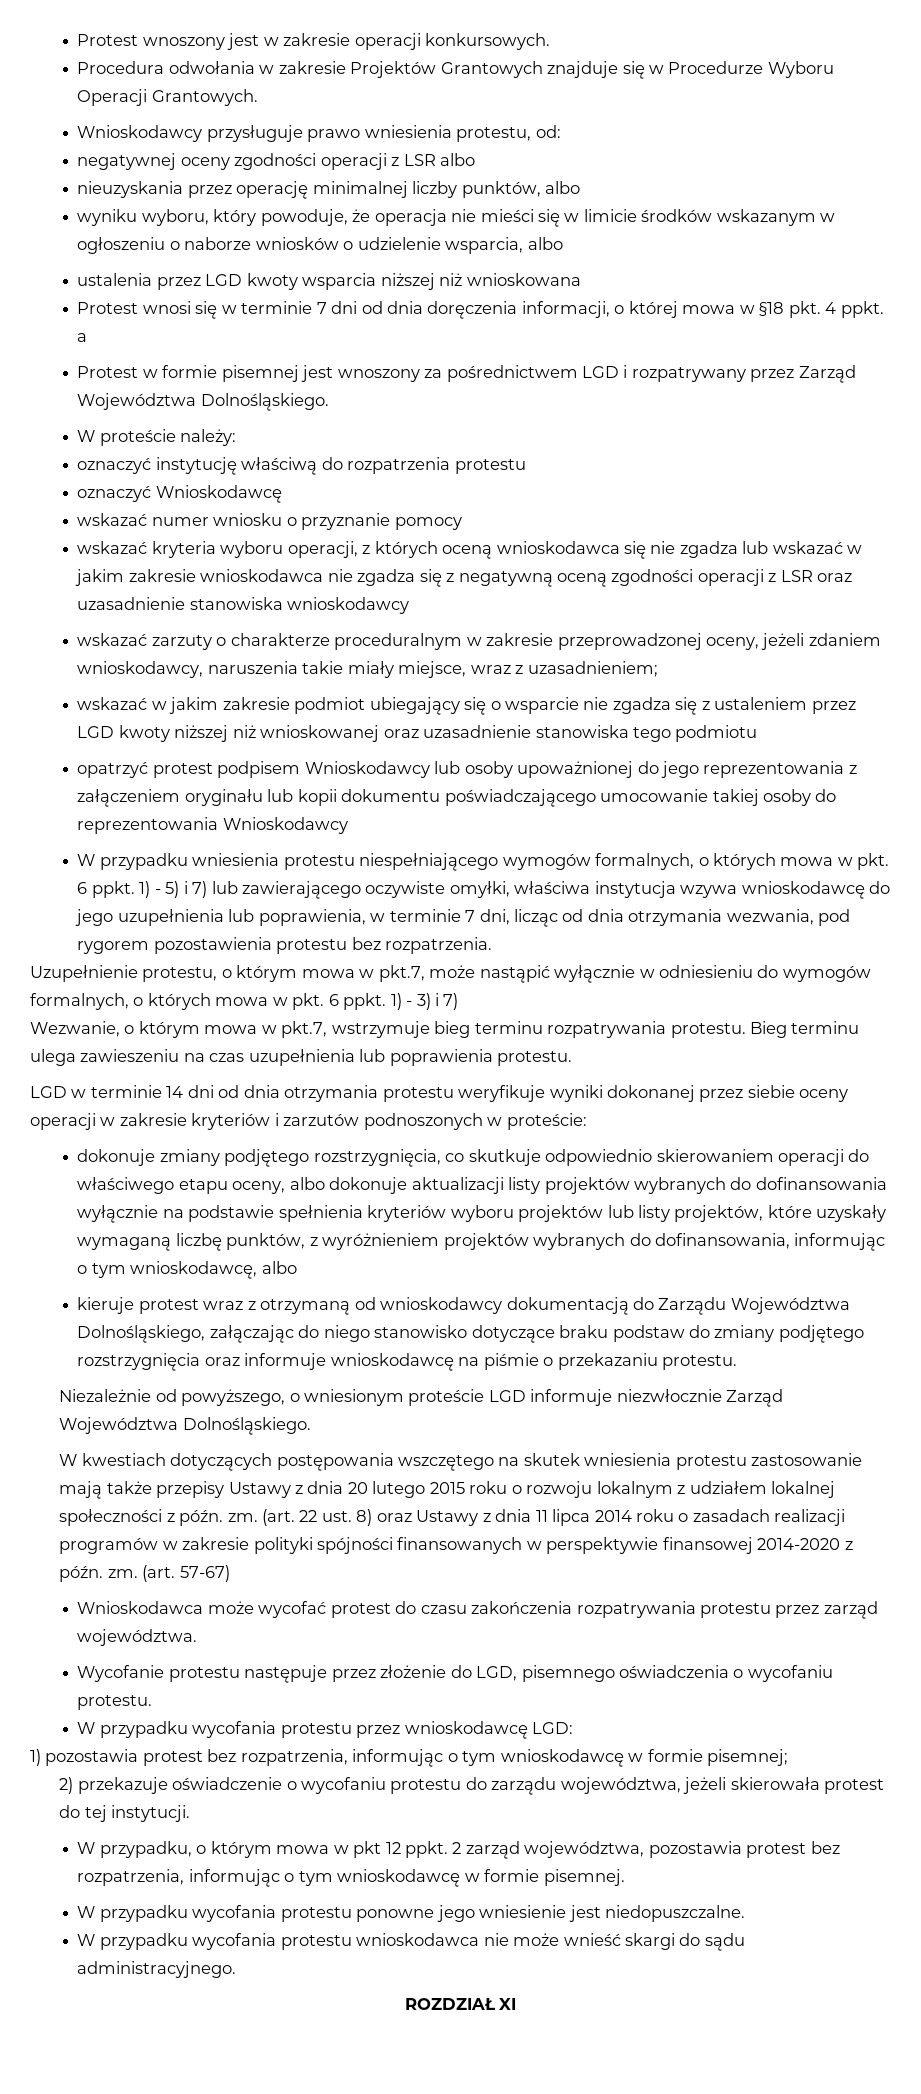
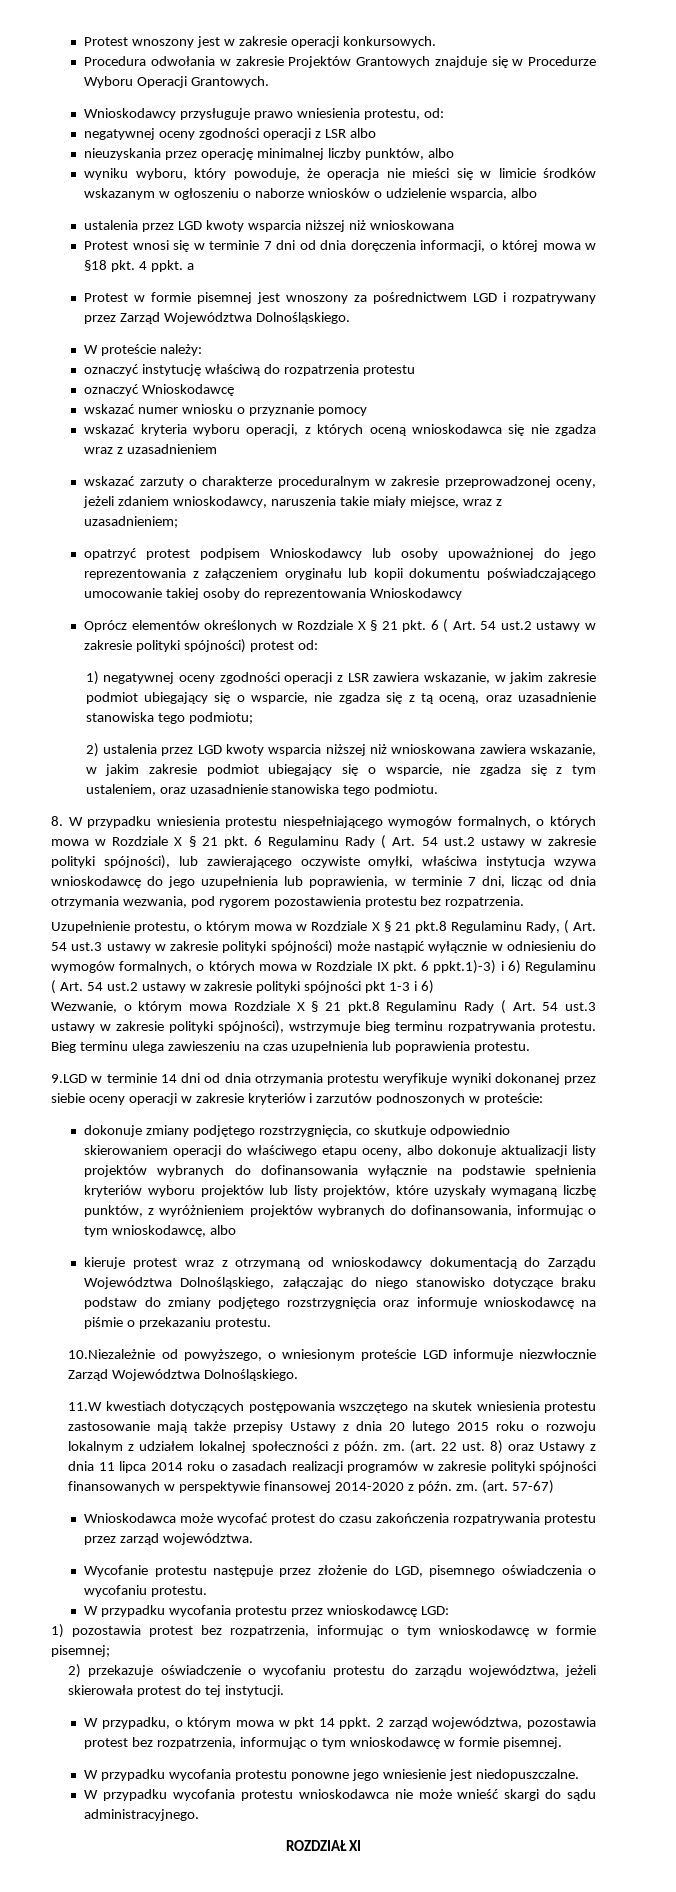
- wskazać kryteria wyboru operacji, z których oceną wnioskodawca się nie zgadza lub wskazać w jakim zakresie wnioskodawca nie zgadza się z negatywną oceną zgodności operacji z LSR oraz uzasadnienie stanowiska wnioskodawcy
+ wskazać kryteria wyboru operacji, z których oceną wnioskodawca się nie zgadza wraz z uzasadnieniem
- wskazać w jakim zakresie podmiot ubiegający się o wsparcie nie zgadza się z ustaleniem przez LGD kwoty niższej niż wnioskowanej oraz uzasadnienie stanowiska tego podmiotu
- W przypadku wniesienia protestu niespełniającego wymogów formalnych, o których mowa w pkt. 6 ppkt. 1) - 5) i 7) lub zawierającego oczywiste omyłki, właściwa instytucja wzywa wnioskodawcę do jego uzupełnienia lub poprawienia, w terminie 7 dni, licząc od dnia otrzymania wezwania, pod rygorem pozostawienia protestu bez rozpatrzenia.
+ Oprócz elementów określonych w Rozdziale X § 21 pkt. 6 ( Art. 54 ust.2 ustawy w zakresie polityki spójności) protest od:
+ 1) negatywnej oceny zgodności operacji z LSR zawiera wskazanie, w jakim zakresie podmiot ubiegający się o wsparcie, nie zgadza się z tą oceną, oraz uzasadnienie stanowiska tego podmiotu;
+ 2) ustalenia przez LGD kwoty wsparcia niższej niż wnioskowana zawiera wskazanie, w jakim zakresie podmiot ubiegający się o wsparcie, nie zgadza się z tym ustaleniem, oraz uzasadnienie stanowiska tego podmiotu.
+ 8. W przypadku wniesienia protestu niespełniającego wymogów formalnych, o których mowa w Rozdziale X § 21 pkt. 6 Regulaminu Rady ( Art. 54 ust.2 ustawy w zakresie polityki spójności), lub zawierającego oczywiste omyłki, właściwa instytucja wzywa wnioskodawcę do jego uzupełnienia lub poprawienia, w terminie 7 dni, licząc od dnia otrzymania wezwania, pod rygorem pozostawienia protestu bez rozpatrzenia.
- Uzupełnienie protestu, o którym mowa w pkt.7, może nastąpić wyłącznie w odniesieniu do wymogów formalnych, o których mowa w pkt. 6 ppkt. 1) - 3) i 7)
- Wezwanie, o którym mowa w pkt.7, wstrzymuje bieg terminu rozpatrywania protestu.
+ Uzupełnienie protestu, o którym mowa w Rozdziale X § 21 pkt.8 Regulaminu Rady, ( Art. 54 ust.3 ustawy w zakresie polityki spójności) może nastąpić wyłącznie w odniesieniu do wymogów formalnych, o których mowa w Rozdziale IX pkt. 6 ppkt.1)-3) i 6) Regulaminu ( Art. 54 ust.2 ustawy w zakresie polityki spójności pkt 1-3 i 6)
+ Wezwanie, o którym mowa Rozdziale X § 21 pkt.8 Regulaminu Rady ( Art. 54 ust.3 ustawy w zakresie polityki spójności), wstrzymuje bieg terminu rozpatrywania protestu.
- LGD w terminie 14 dni od dnia otrzymania protestu weryfikuje wyniki dokonanej przez siebie oceny operacji w zakresie kryteriów i zarzutów podnoszonych w proteście:
+ 9.LGD w terminie 14 dni od dnia otrzymania protestu weryfikuje wyniki dokonanej przez siebie oceny operacji w zakresie kryteriów i zarzutów podnoszonych w proteście:
- Niezależnie od powyższego, o wniesionym proteście LGD informuje niezwłocznie Zarząd Województwa Dolnośląskiego.
+ 10.Niezależnie od powyższego, o wniesionym proteście LGD informuje niezwłocznie Zarząd Województwa Dolnośląskiego.
- W kwestiach dotyczących postępowania wszczętego na skutek wniesienia protestu zastosowanie mają także przepisy Ustawy z dnia 20 lutego 2015 roku o rozwoju lokalnym z udziałem lokalnej społeczności z późn. zm.
+ 11.W kwestiach dotyczących postępowania wszczętego na skutek wniesienia protestu zastosowanie mają także przepisy Ustawy z dnia 20 lutego 2015 roku o rozwoju lokalnym z udziałem lokalnej społeczności z późn. zm.
- W przypadku, o którym mowa w pkt 12 ppkt.
+ W przypadku, o którym mowa w pkt 14 ppkt.

